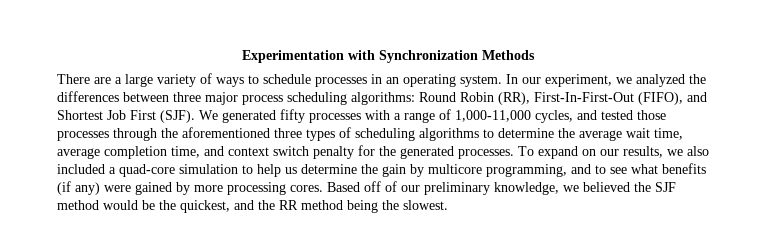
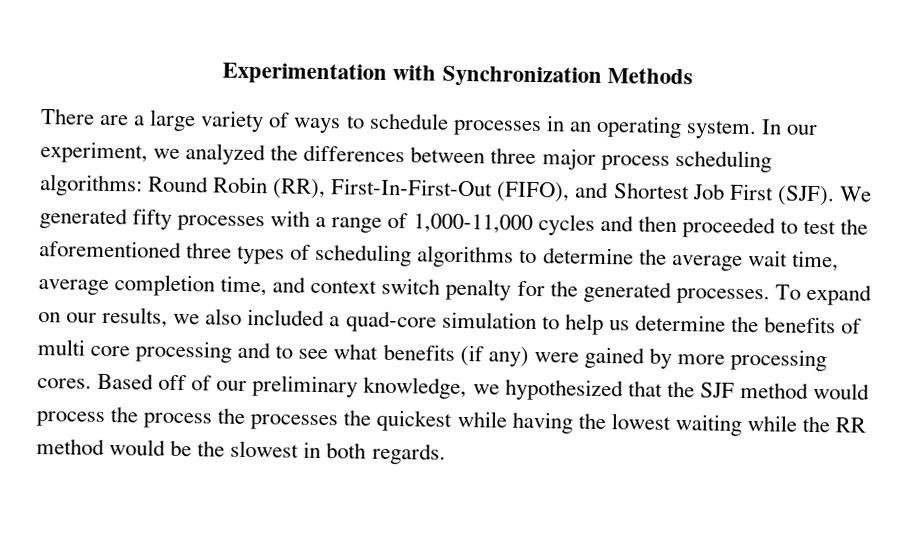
- We generated fifty processes with a range of 1,000-11,000 cycles, and tested those processes through the aforementioned three types of scheduling algorithms to determine the average wait time, average completion time, and context switch penalty for the generated processes.
+ We generated fifty processes with a range of 1,000-11,000 cycles and then proceeded to test the aforementioned three types of scheduling algorithms to determine the average wait time, average completion time, and context switch penalty for the generated processes.
- To expand on our results, we also included a quad-core simulation to help us determine the gain by multicore programming, and to see what benefits (if any) were gained by more processing cores.
+ To expand on our results, we also included a quad-core simulation to help us determine the benefits of multi core processing and to see what benefits (if any) were gained by more processing cores.
- Based off of our preliminary knowledge, we believed the SJF method would be the quickest, and the RR method being the slowest.
+ Based off of our preliminary knowledge, we hypothesized that the SJF method would process the process the processes the quickest while having the lowest waiting while the RR method would be the slowest in both regards.

